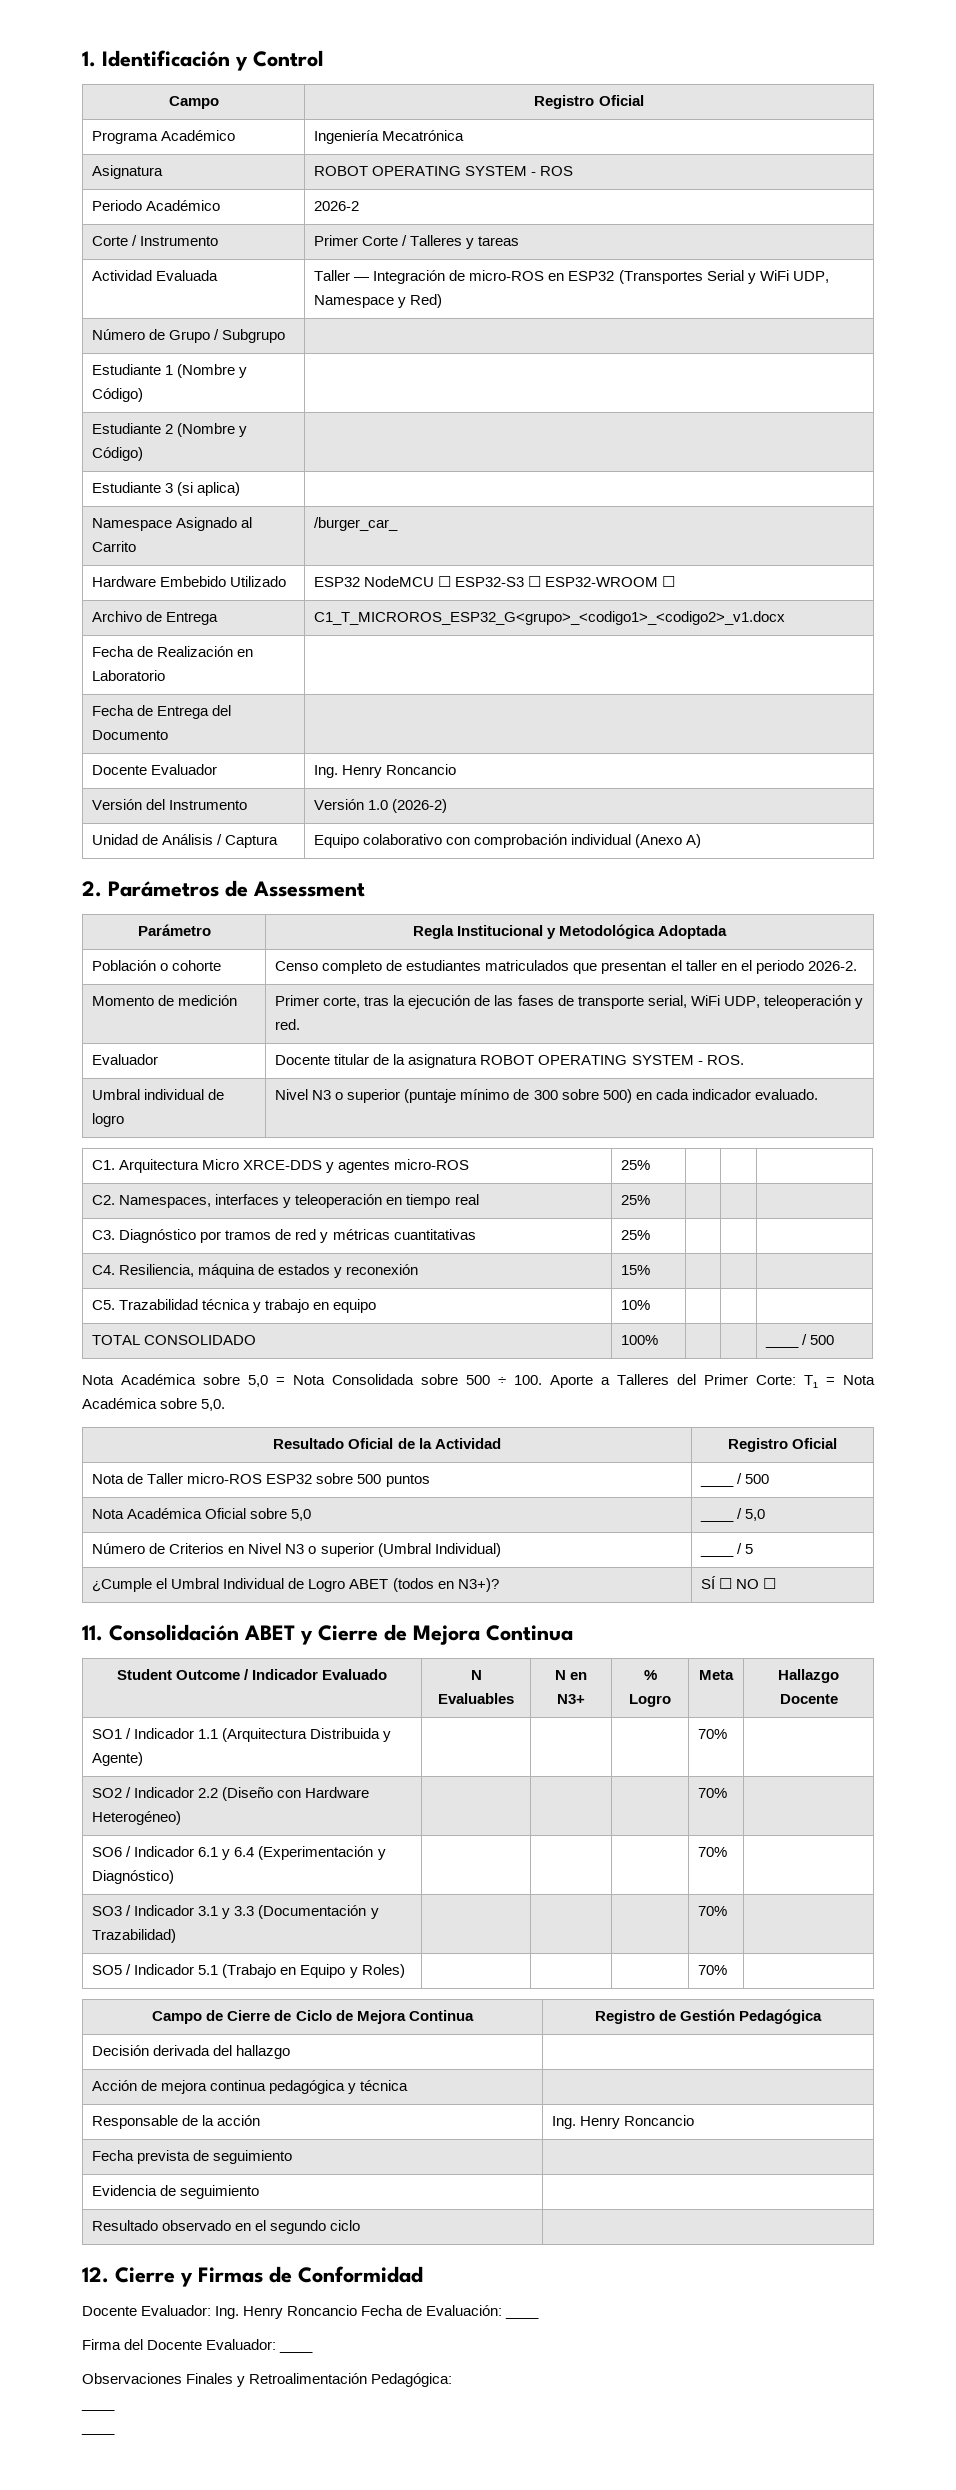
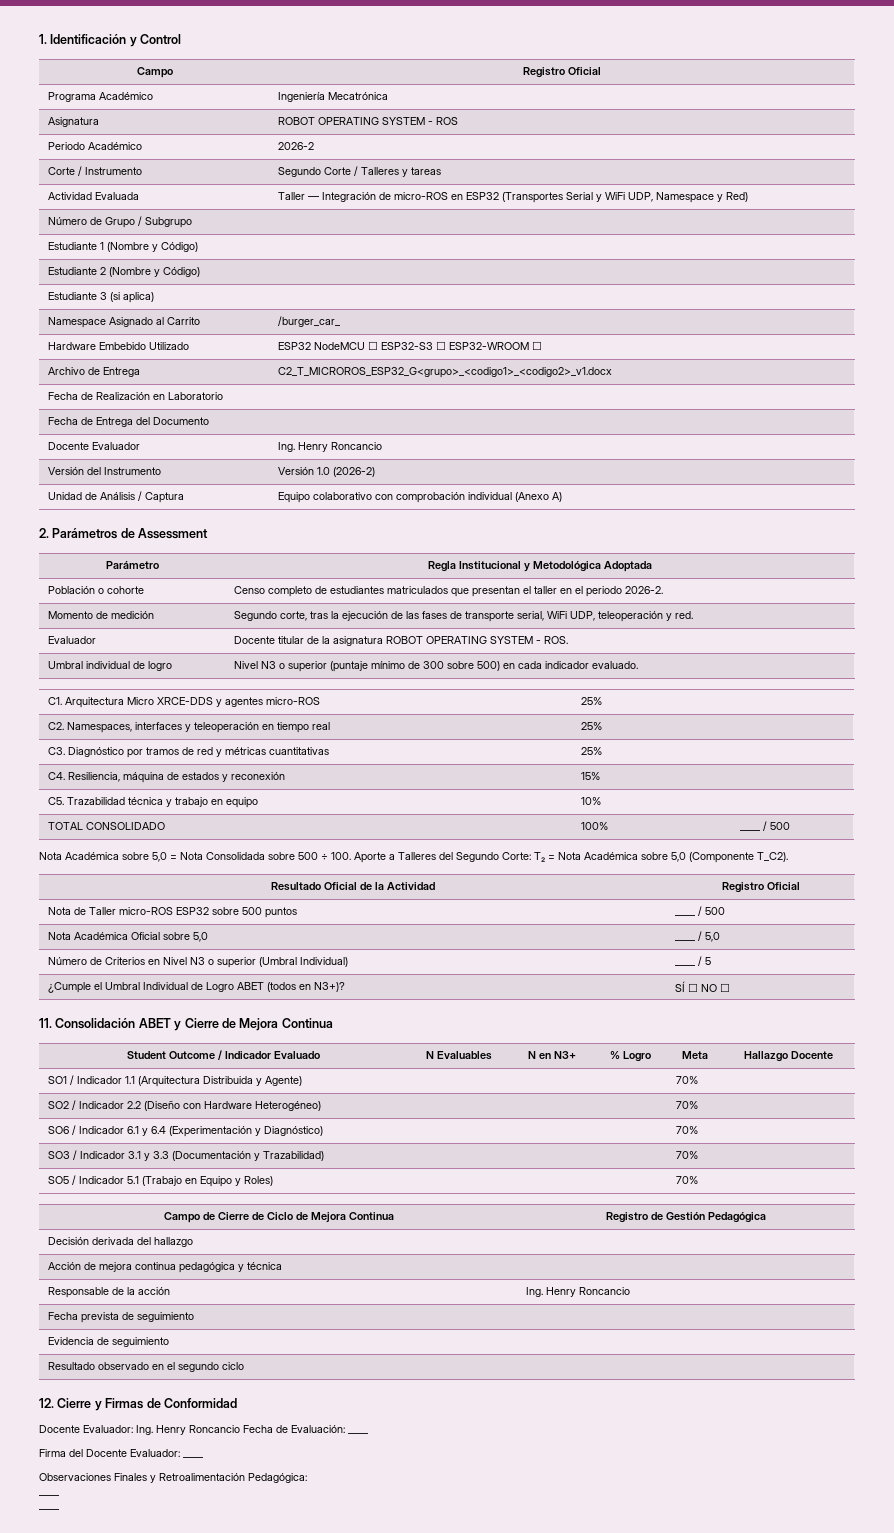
- Corte / Instrumento | Primer Corte / Talleres y tareas
+ Corte / Instrumento | Segundo Corte / Talleres y tareas
- Archivo de Entrega | C1_T_MICROROS_ESP32_G<grupo>_<codigo1>_<codigo2>_v1.docx
+ Archivo de Entrega | C2_T_MICROROS_ESP32_G<grupo>_<codigo1>_<codigo2>_v1.docx
- Momento de medición | Primer corte, tras la ejecución de las fases de transporte serial, WiFi UDP, teleoperación y red.
+ Momento de medición | Segundo corte, tras la ejecución de las fases de transporte serial, WiFi UDP, teleoperación y red.
- Nota Académica sobre 5,0 = Nota Consolidada sobre 500 ÷ 100. Aporte a Talleres del Primer Corte: T₁ = Nota Académica sobre 5,0.
+ Nota Académica sobre 5,0 = Nota Consolidada sobre 500 ÷ 100. Aporte a Talleres del Segundo Corte: T₂ = Nota Académica sobre 5,0 (Componente T_C2).

